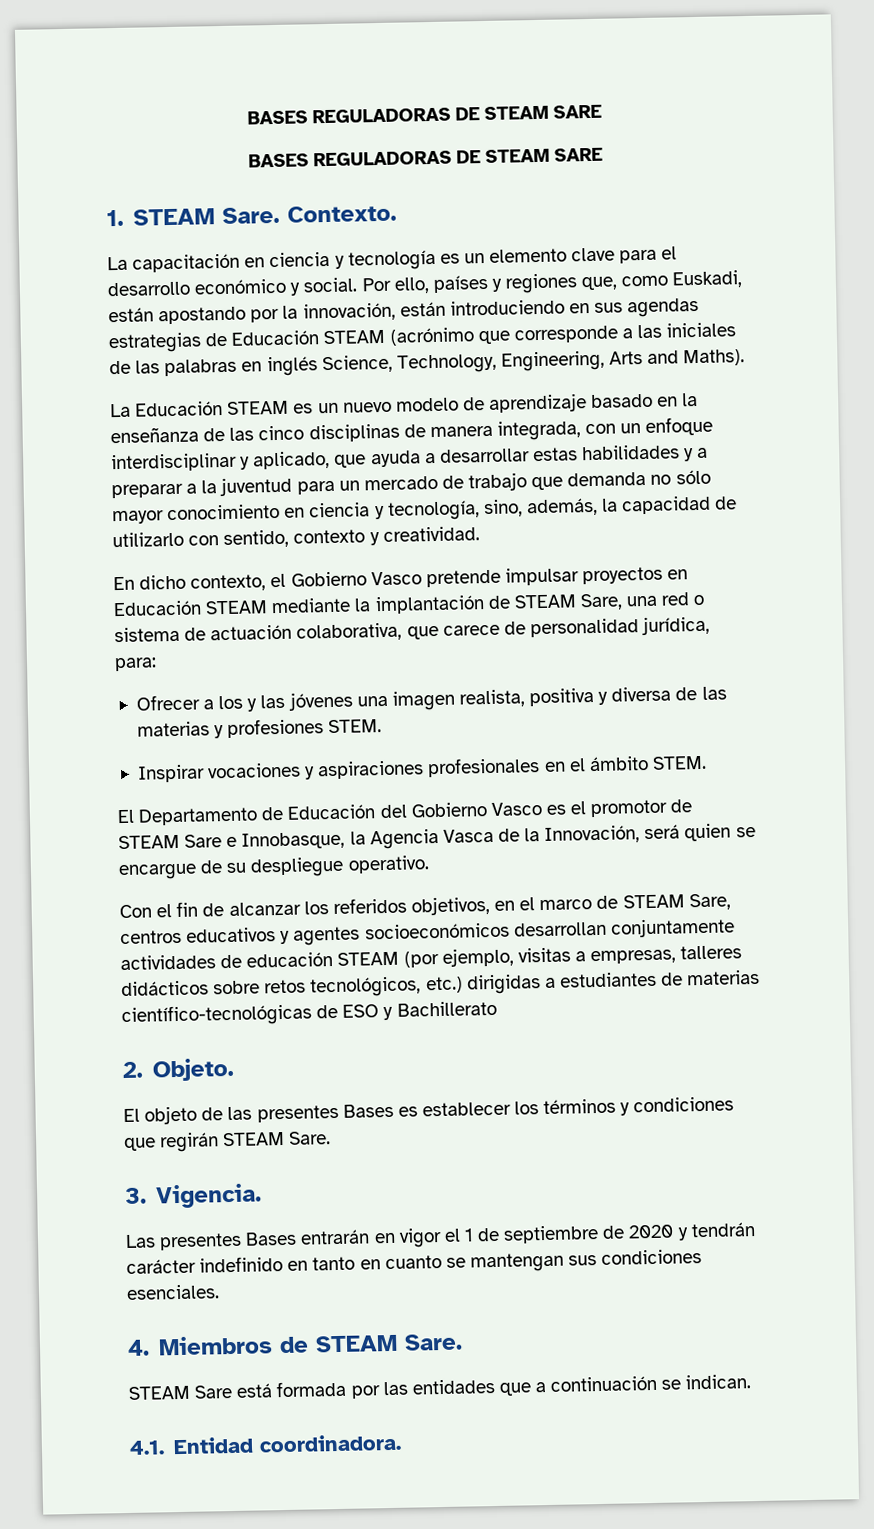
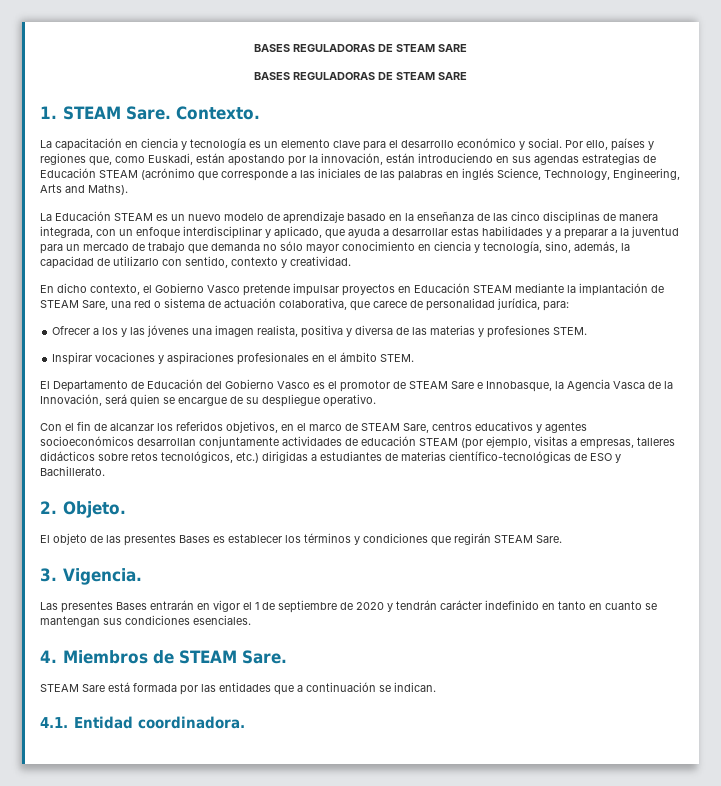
- Con el fin de alcanzar los referidos objetivos, en el marco de STEAM Sare, centros educativos y agentes socioeconómicos desarrollan conjuntamente actividades de educación STEAM (por ejemplo, visitas a empresas, talleres didácticos sobre retos tecnológicos, etc.) dirigidas a estudiantes de materias científico-tecnológicas de ESO y Bachillerato
+ Con el fin de alcanzar los referidos objetivos, en el marco de STEAM Sare, centros educativos y agentes socioeconómicos desarrollan conjuntamente actividades de educación STEAM (por ejemplo, visitas a empresas, talleres didácticos sobre retos tecnológicos, etc.) dirigidas a estudiantes de materias científico-tecnológicas de ESO y Bachillerato.

